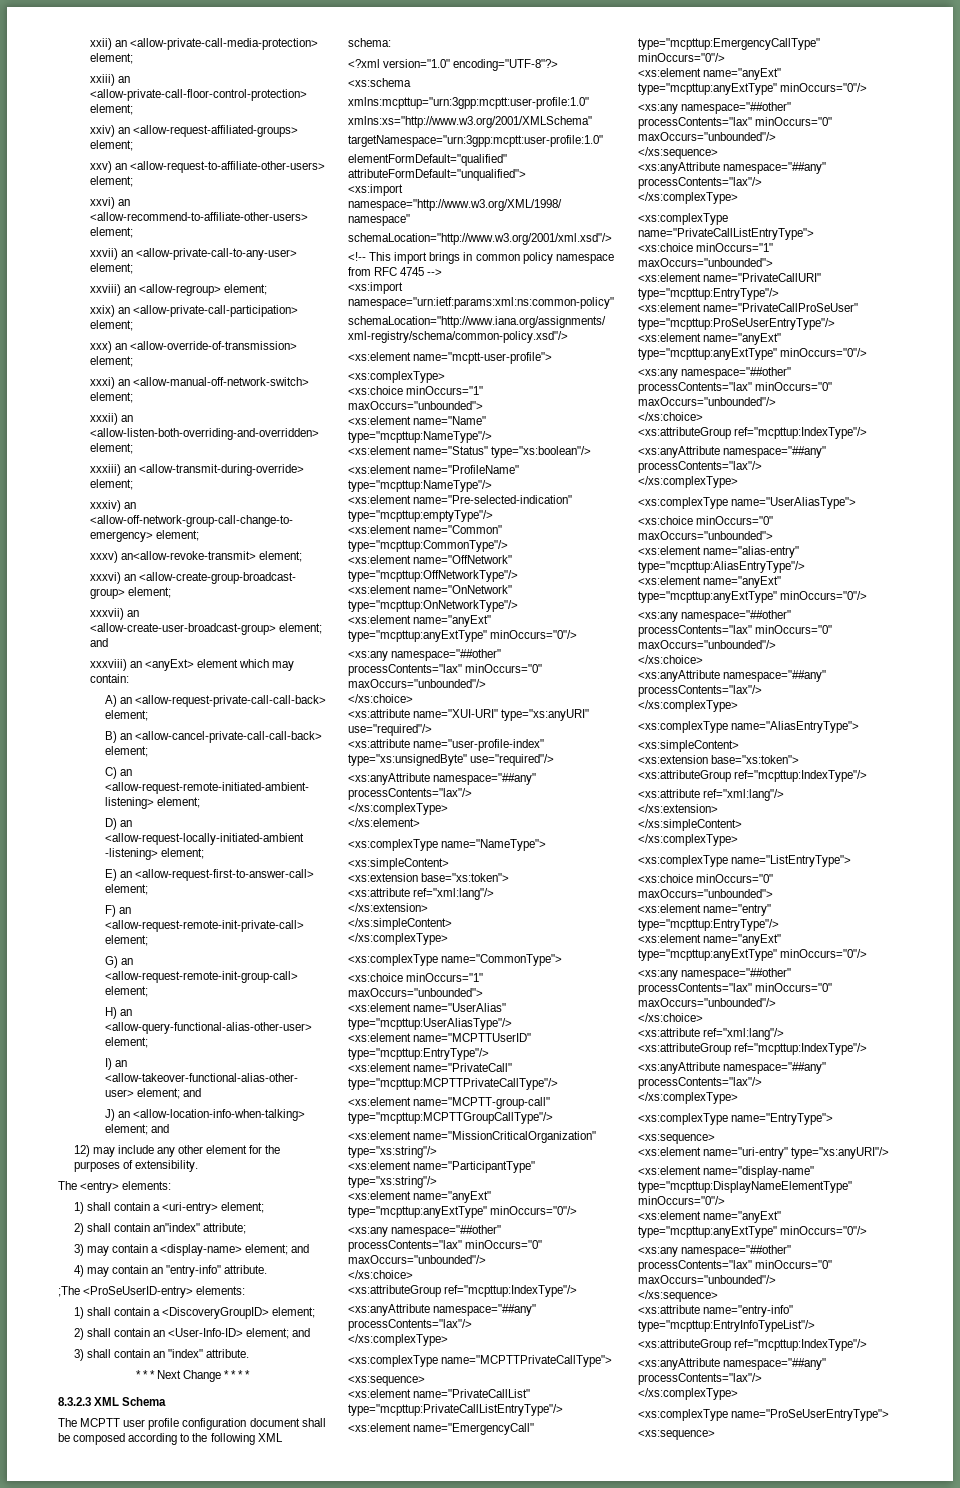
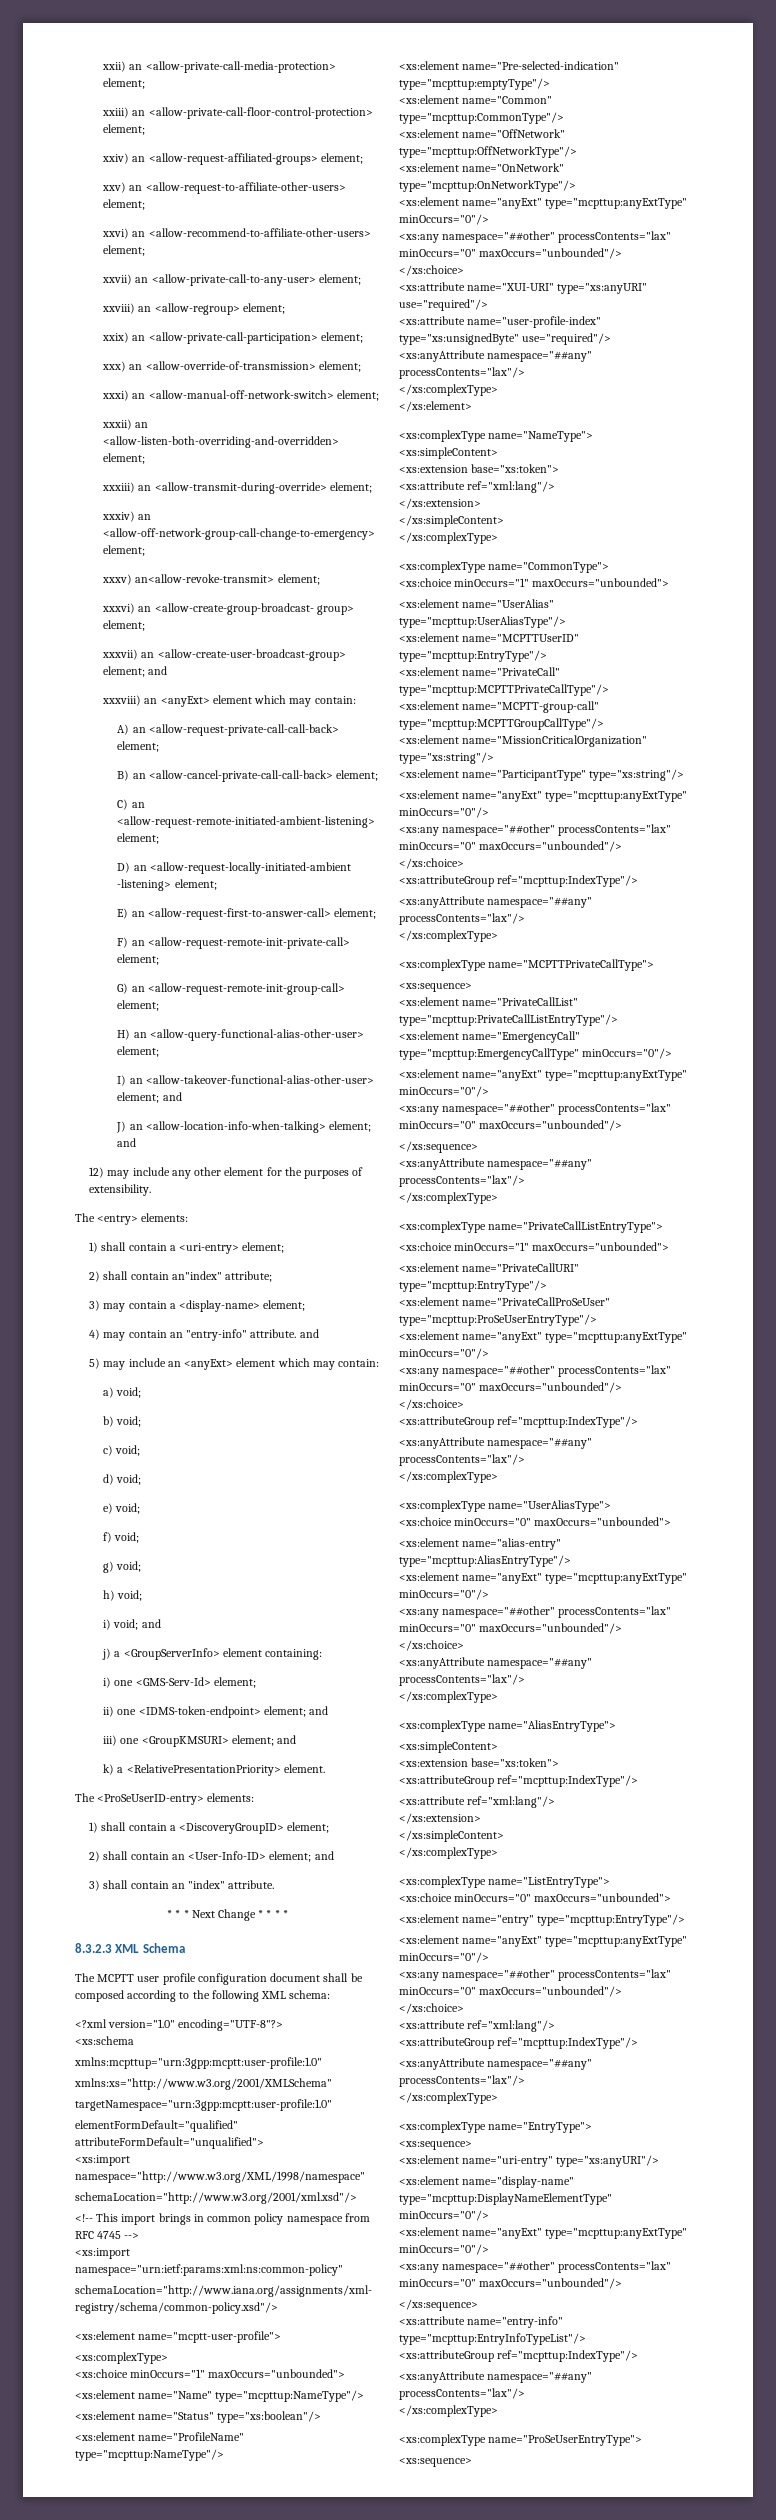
- 3) may contain a <display-name> element; and
+ 3) may contain a <display-name> element;
- 4) may contain an "entry-info" attribute.
- ;The <ProSeUserID-entry> elements:
+ 4) may contain an "entry-info" attribute. and
+ 5) may include an <anyExt> element which may contain:
+ a) void;
+ b) void;
+ c) void;
+ d) void;
+ e) void;
+ f) void;
+ g) void;
+ h) void;
+ i) void; and
+ j) a <GroupServerInfo> element containing:
+ i) one <GMS-Serv-Id> element;
+ ii) one <IDMS-token-endpoint> element; and
+ iii) one <GroupKMSURI> element; and
+ k) a <RelativePresentationPriority> element.
+ The <ProSeUserID-entry> elements:

